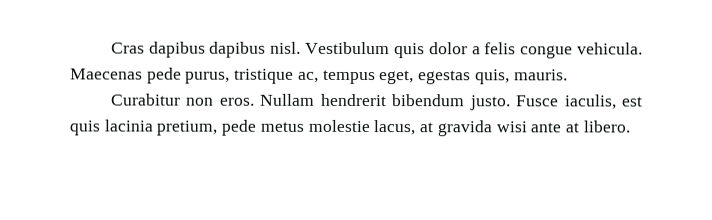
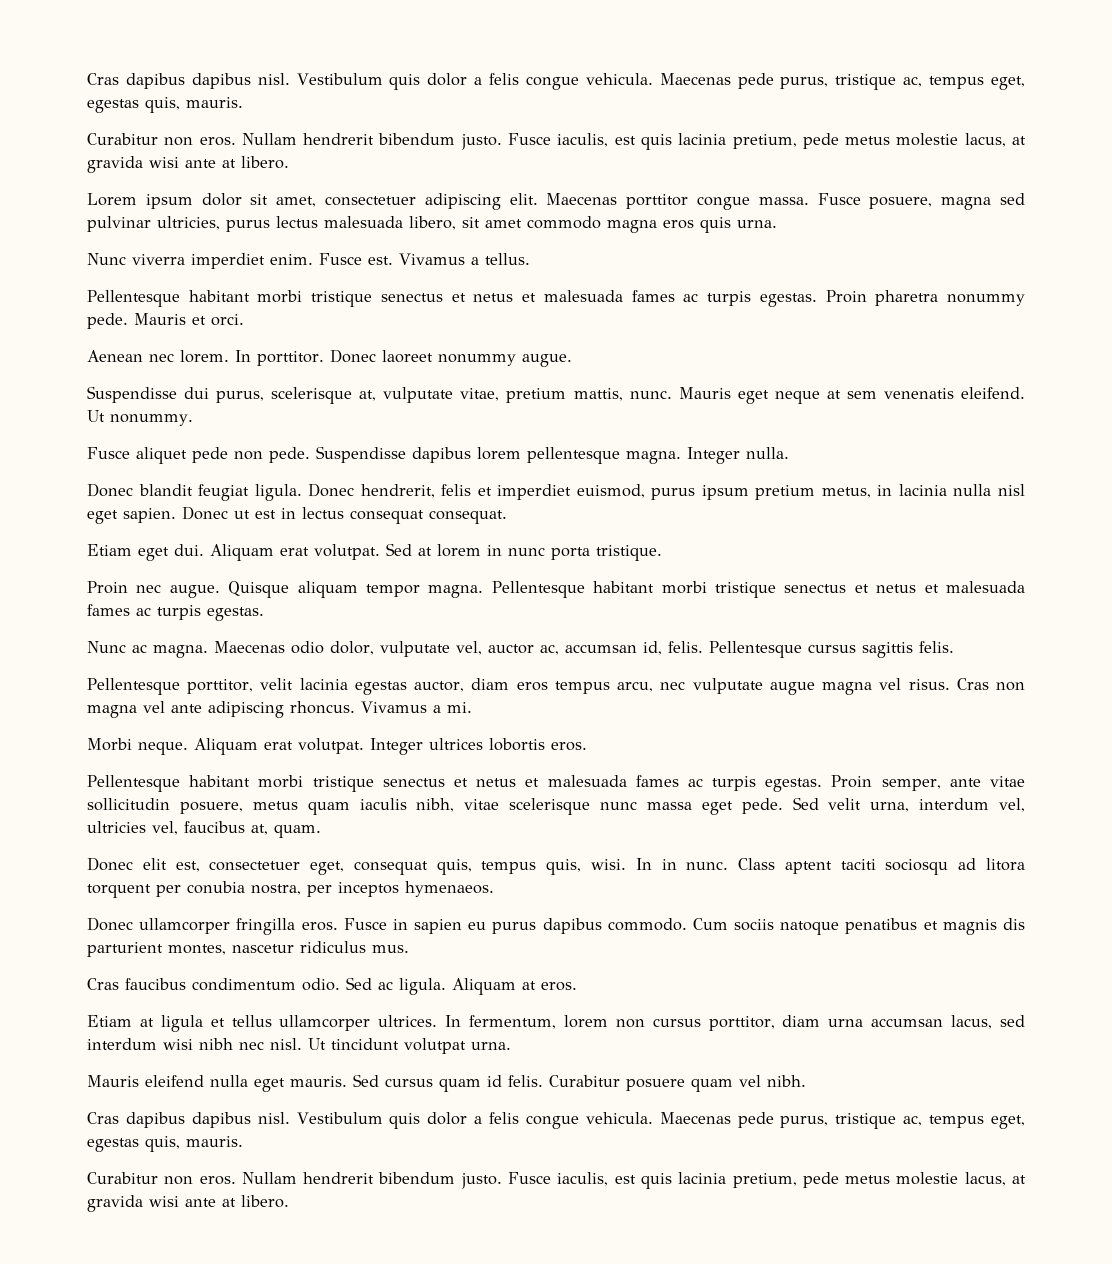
+ Lorem ipsum dolor sit amet, consectetuer adipiscing elit. Maecenas porttitor congue massa. Fusce posuere, magna sed pulvinar ultricies, purus lectus malesuada libero, sit amet commodo magna eros quis urna.
+ Nunc viverra imperdiet enim. Fusce est. Vivamus a tellus.
+ Pellentesque habitant morbi tristique senectus et netus et malesuada fames ac turpis egestas. Proin pharetra nonummy pede. Mauris et orci.
+ Aenean nec lorem. In porttitor. Donec laoreet nonummy augue.
+ Suspendisse dui purus, scelerisque at, vulputate vitae, pretium mattis, nunc. Mauris eget neque at sem venenatis eleifend. Ut nonummy.
+ Fusce aliquet pede non pede. Suspendisse dapibus lorem pellentesque magna. Integer nulla.
+ Donec blandit feugiat ligula. Donec hendrerit, felis et imperdiet euismod, purus ipsum pretium metus, in lacinia nulla nisl eget sapien. Donec ut est in lectus consequat consequat.
+ Etiam eget dui. Aliquam erat volutpat. Sed at lorem in nunc porta tristique.
+ Proin nec augue. Quisque aliquam tempor magna. Pellentesque habitant morbi tristique senectus et netus et malesuada fames ac turpis egestas.
+ Nunc ac magna. Maecenas odio dolor, vulputate vel, auctor ac, accumsan id, felis. Pellentesque cursus sagittis felis.
+ Pellentesque porttitor, velit lacinia egestas auctor, diam eros tempus arcu, nec vulputate augue magna vel risus. Cras non magna vel ante adipiscing rhoncus. Vivamus a mi.
+ Morbi neque. Aliquam erat volutpat. Integer ultrices lobortis eros.
+ Pellentesque habitant morbi tristique senectus et netus et malesuada fames ac turpis egestas. Proin semper, ante vitae sollicitudin posuere, metus quam iaculis nibh, vitae scelerisque nunc massa eget pede. Sed velit urna, interdum vel, ultricies vel, faucibus at, quam.
+ Donec elit est, consectetuer eget, consequat quis, tempus quis, wisi. In in nunc. Class aptent taciti sociosqu ad litora torquent per conubia nostra, per inceptos hymenaeos.
+ Donec ullamcorper fringilla eros. Fusce in sapien eu purus dapibus commodo. Cum sociis natoque penatibus et magnis dis parturient montes, nascetur ridiculus mus.
+ Cras faucibus condimentum odio. Sed ac ligula. Aliquam at eros.
+ Etiam at ligula et tellus ullamcorper ultrices. In fermentum, lorem non cursus porttitor, diam urna accumsan lacus, sed interdum wisi nibh nec nisl. Ut tincidunt volutpat urna.
+ Mauris eleifend nulla eget mauris. Sed cursus quam id felis. Curabitur posuere quam vel nibh.
+ Cras dapibus dapibus nisl. Vestibulum quis dolor a felis congue vehicula. Maecenas pede purus, tristique ac, tempus eget, egestas quis, mauris.
+ Curabitur non eros. Nullam hendrerit bibendum justo. Fusce iaculis, est quis lacinia pretium, pede metus molestie lacus, at gravida wisi ante at libero.

